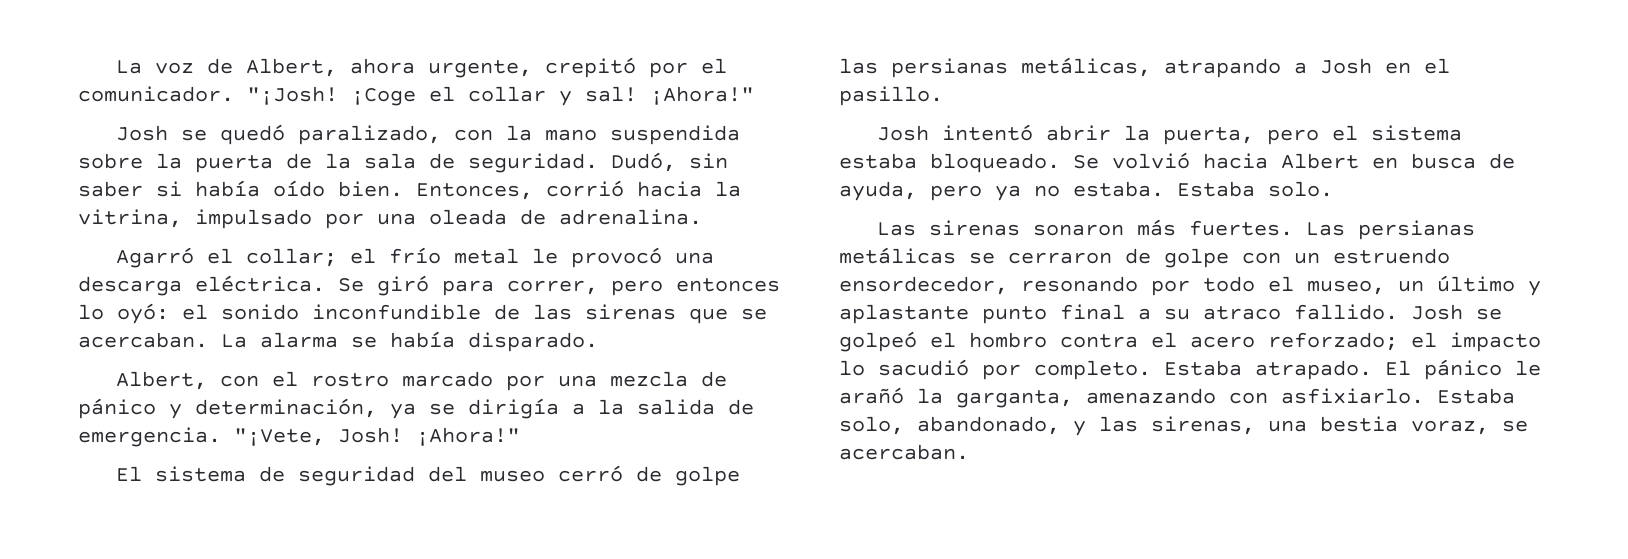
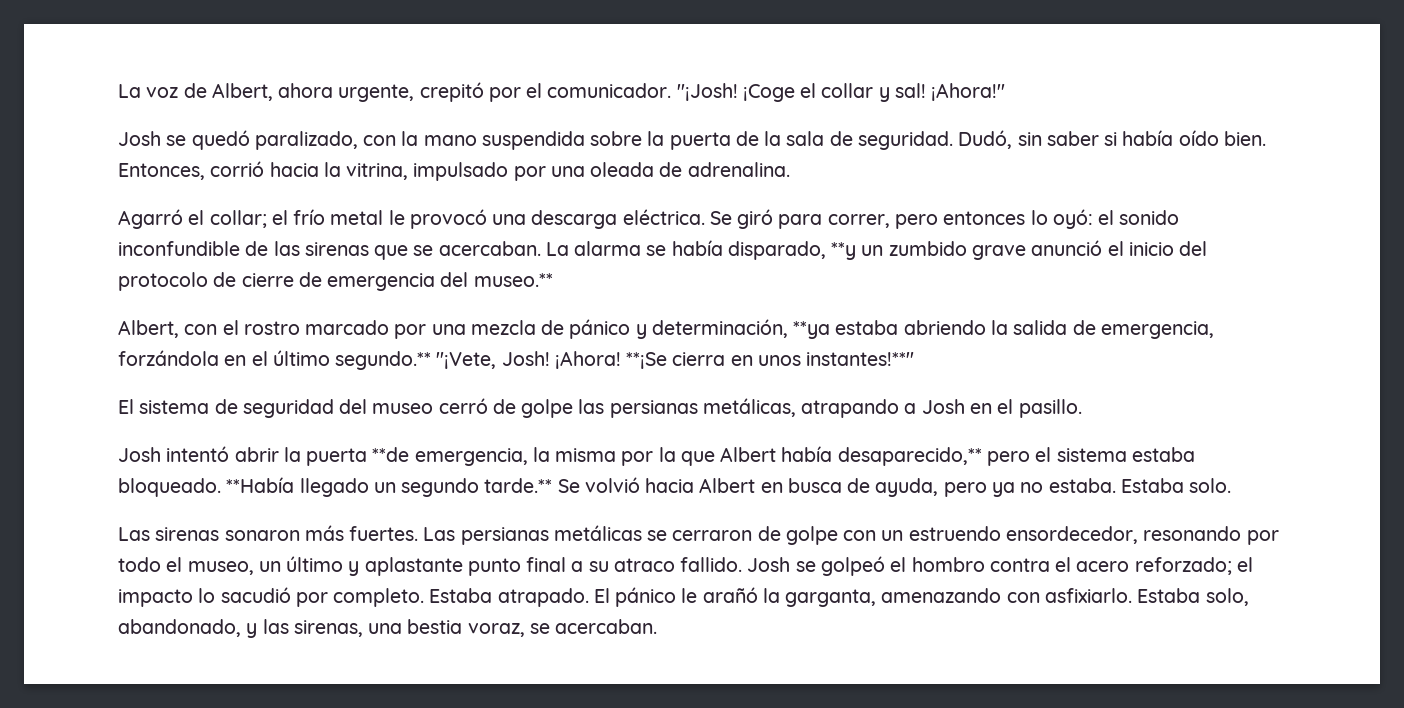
- La alarma se había disparado.
+ La alarma se había disparado, **y un zumbido grave anunció el inicio del protocolo de cierre de emergencia del museo.**
- Albert, con el rostro marcado por una mezcla de pánico y determinación, ya se dirigía a la salida de emergencia. "¡Vete, Josh! ¡Ahora!"
+ Albert, con el rostro marcado por una mezcla de pánico y determinación, **ya estaba abriendo la salida de emergencia, forzándola en el último segundo.** "¡Vete, Josh! ¡Ahora! **¡Se cierra en unos instantes!**"
- Josh intentó abrir la puerta, pero el sistema estaba bloqueado.
+ Josh intentó abrir la puerta **de emergencia, la misma por la que Albert había desaparecido,** pero el sistema estaba bloqueado.
- Se volvió hacia Albert en busca de ayuda, pero ya no estaba.
+ **Había llegado un segundo tarde.** Se volvió hacia Albert en busca de ayuda, pero ya no estaba.

